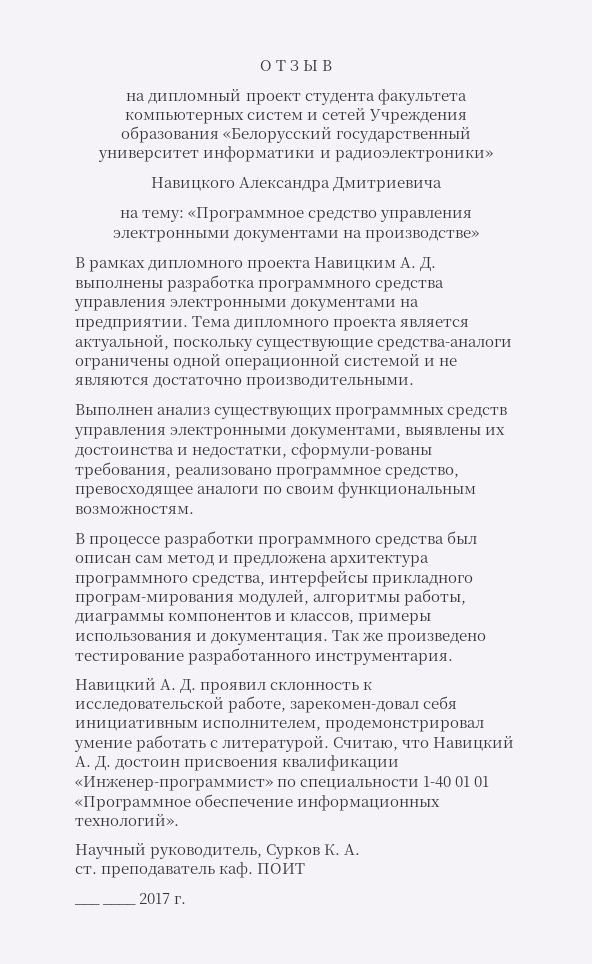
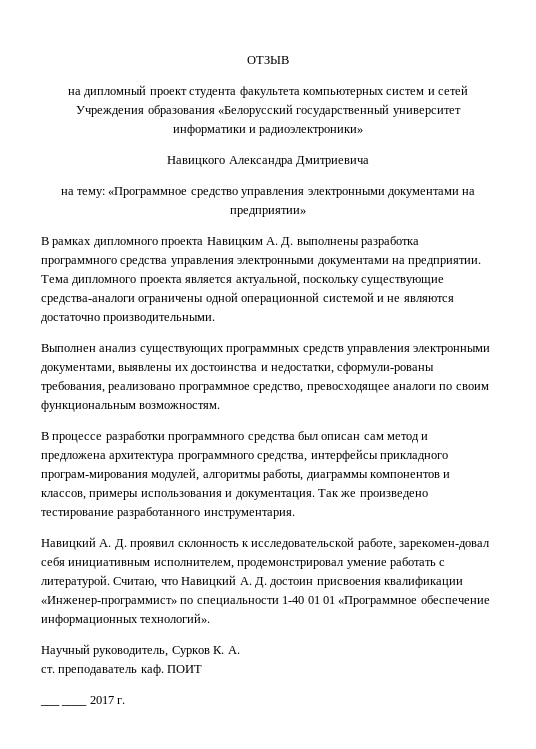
- О Т З Ы В
+ ОТЗЫВ
- на тему: «Программное средство управления электронными документами на производстве»
+ на тему: «Программное средство управления электронными документами на предприятии»

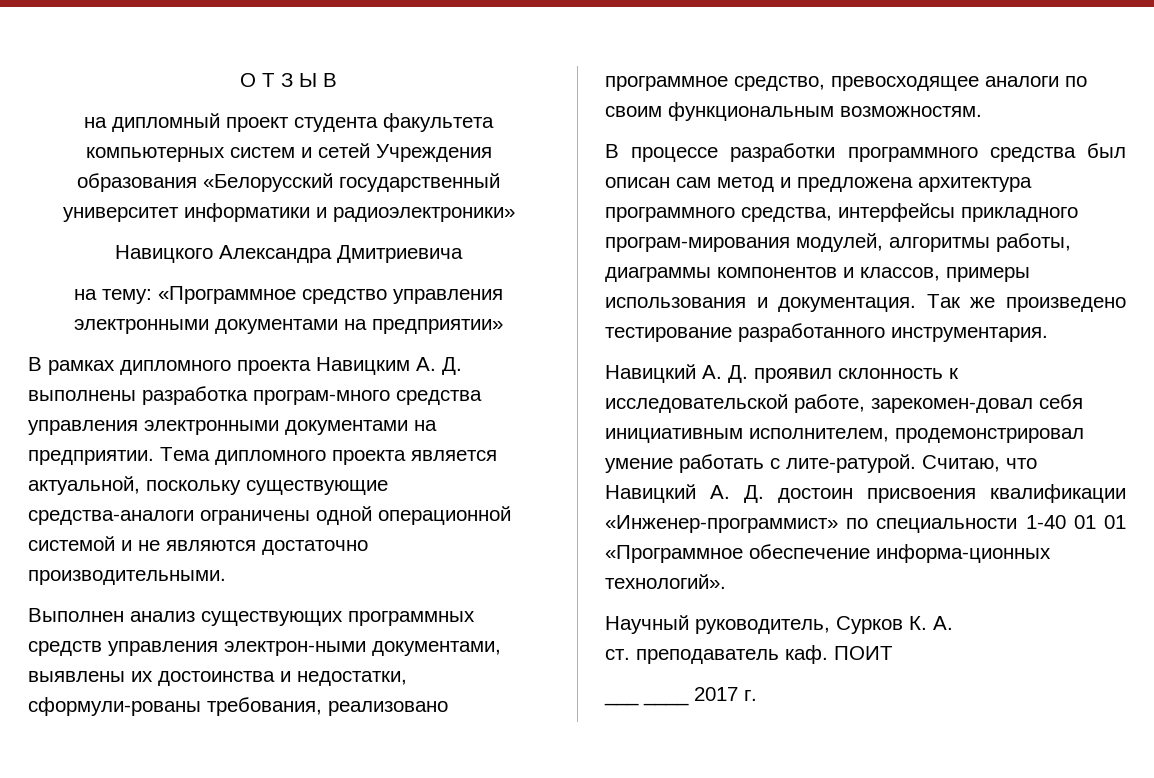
- ОТЗЫВ
+ О Т З Ы В
- В рамках дипломного проекта Навицким А. Д. выполнены разработка программного средства управления электронными документами на предприятии.
+ В рамках дипломного проекта Навицким А. Д. выполнены разработка програм-много средства управления электронными документами на предприятии.
- Выполнен анализ существующих программных средств управления электронными документами, выявлены их достоинства и недостатки, сформули-рованы требования, реализовано программное средство, превосходящее аналоги по своим функциональным возможностям.
+ Выполнен анализ существующих программных средств управления электрон-ными документами, выявлены их достоинства и недостатки, сформули-рованы требования, реализовано программное средство, превосходящее аналоги по своим функциональным возможностям.
- Навицкий А. Д. проявил склонность к исследовательской работе, зарекомен-довал себя инициативным исполнителем, продемонстрировал умение работать с литературой.
+ Навицкий А. Д. проявил склонность к исследовательской работе, зарекомен-довал себя инициативным исполнителем, продемонстрировал умение работать с лите-ратурой.
- Считаю, что Навицкий А. Д. достоин присвоения квалификации «Инженер-программист» по специальности 1-40 01 01 «Программное обеспечение информационных технологий».
+ Считаю, что Навицкий А. Д. достоин присвоения квалификации «Инженер-программист» по специальности 1-40 01 01 «Программное обеспечение информа-ционных технологий».

